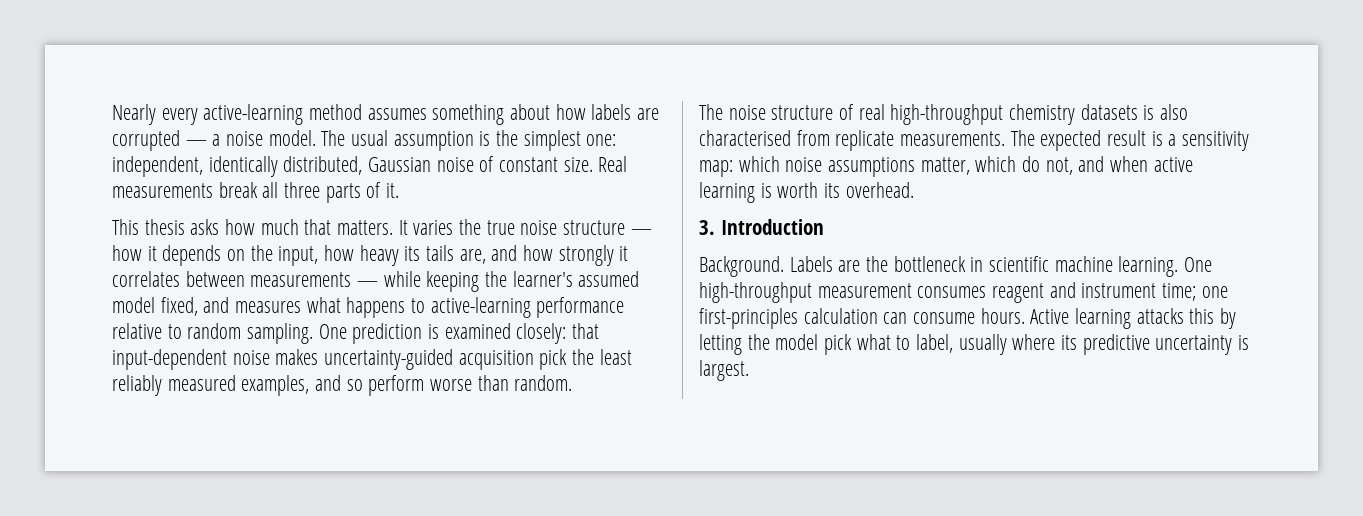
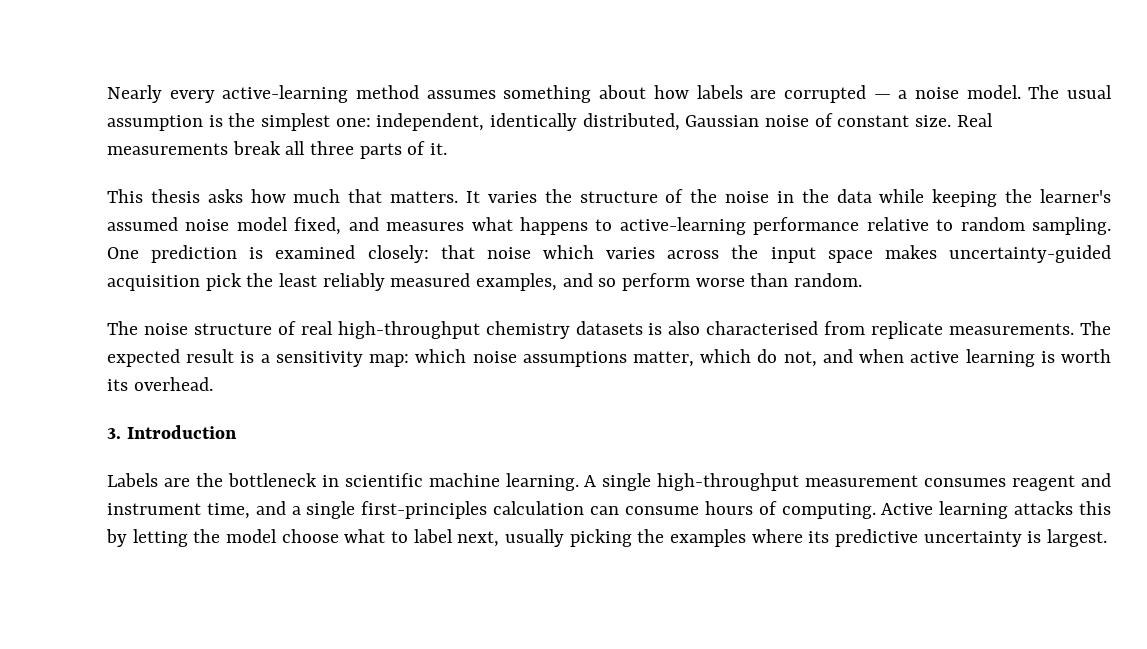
- It varies the true noise structure — how it depends on the input, how heavy its tails are, and how strongly it correlates between measurements — while keeping the learner's assumed model fixed, and measures what happens to active-learning performance relative to random sampling.
+ It varies the structure of the noise in the data while keeping the learner's assumed noise model fixed, and measures what happens to active-learning performance relative to random sampling.
- One prediction is examined closely: that input-dependent noise makes uncertainty-guided acquisition pick the least reliably measured examples, and so perform worse than random.
+ One prediction is examined closely: that noise which varies across the input space makes uncertainty-guided acquisition pick the least reliably measured examples, and so perform worse than random.
- Background.
- One high-throughput measurement consumes reagent and instrument time; one first-principles calculation can consume hours.
+ A single high-throughput measurement consumes reagent and instrument time, and a single first-principles calculation can consume hours of computing.
- Active learning attacks this by letting the model pick what to label, usually where its predictive uncertainty is largest.
+ Active learning attacks this by letting the model choose what to label next, usually picking the examples where its predictive uncertainty is largest.

